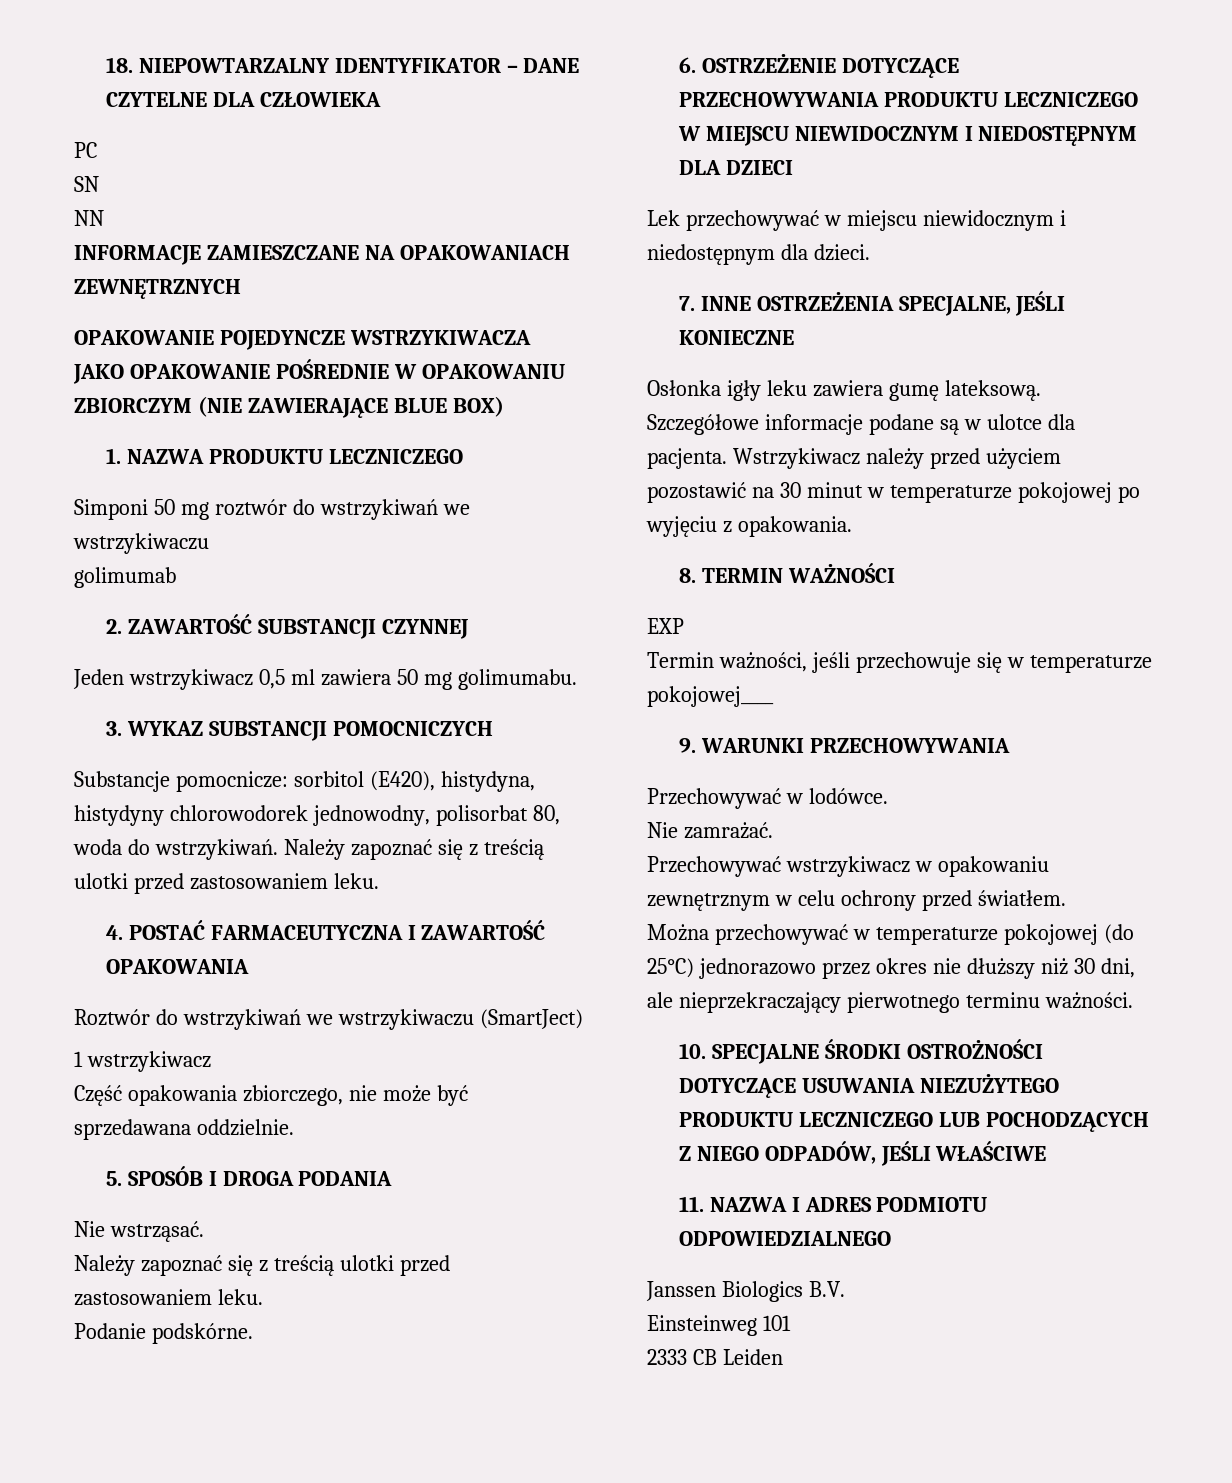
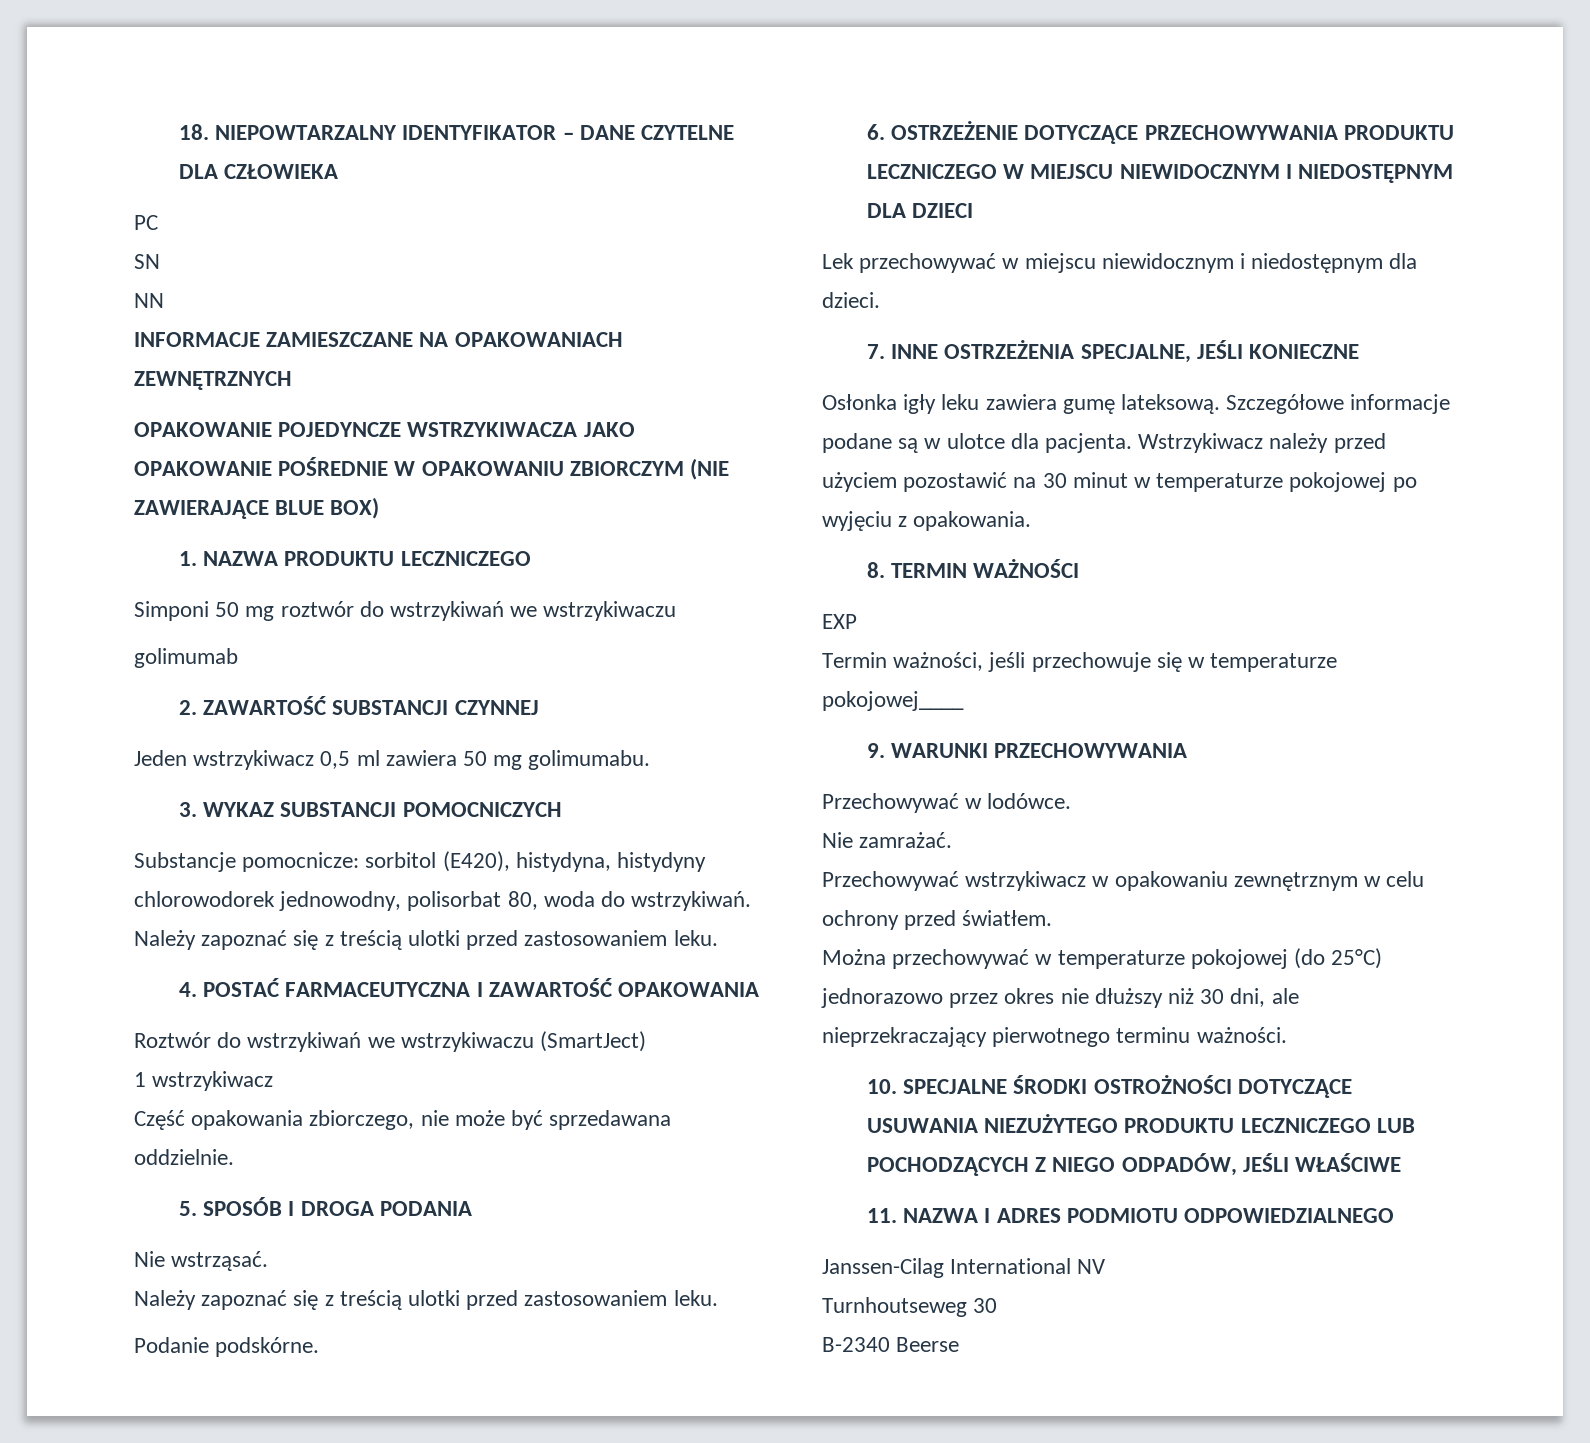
- Janssen Biologics B.V.
- Einsteinweg 101
- 2333 CB Leiden
+ Janssen-Cilag International NV
+ Turnhoutseweg 30
+ B-2340 Beerse

